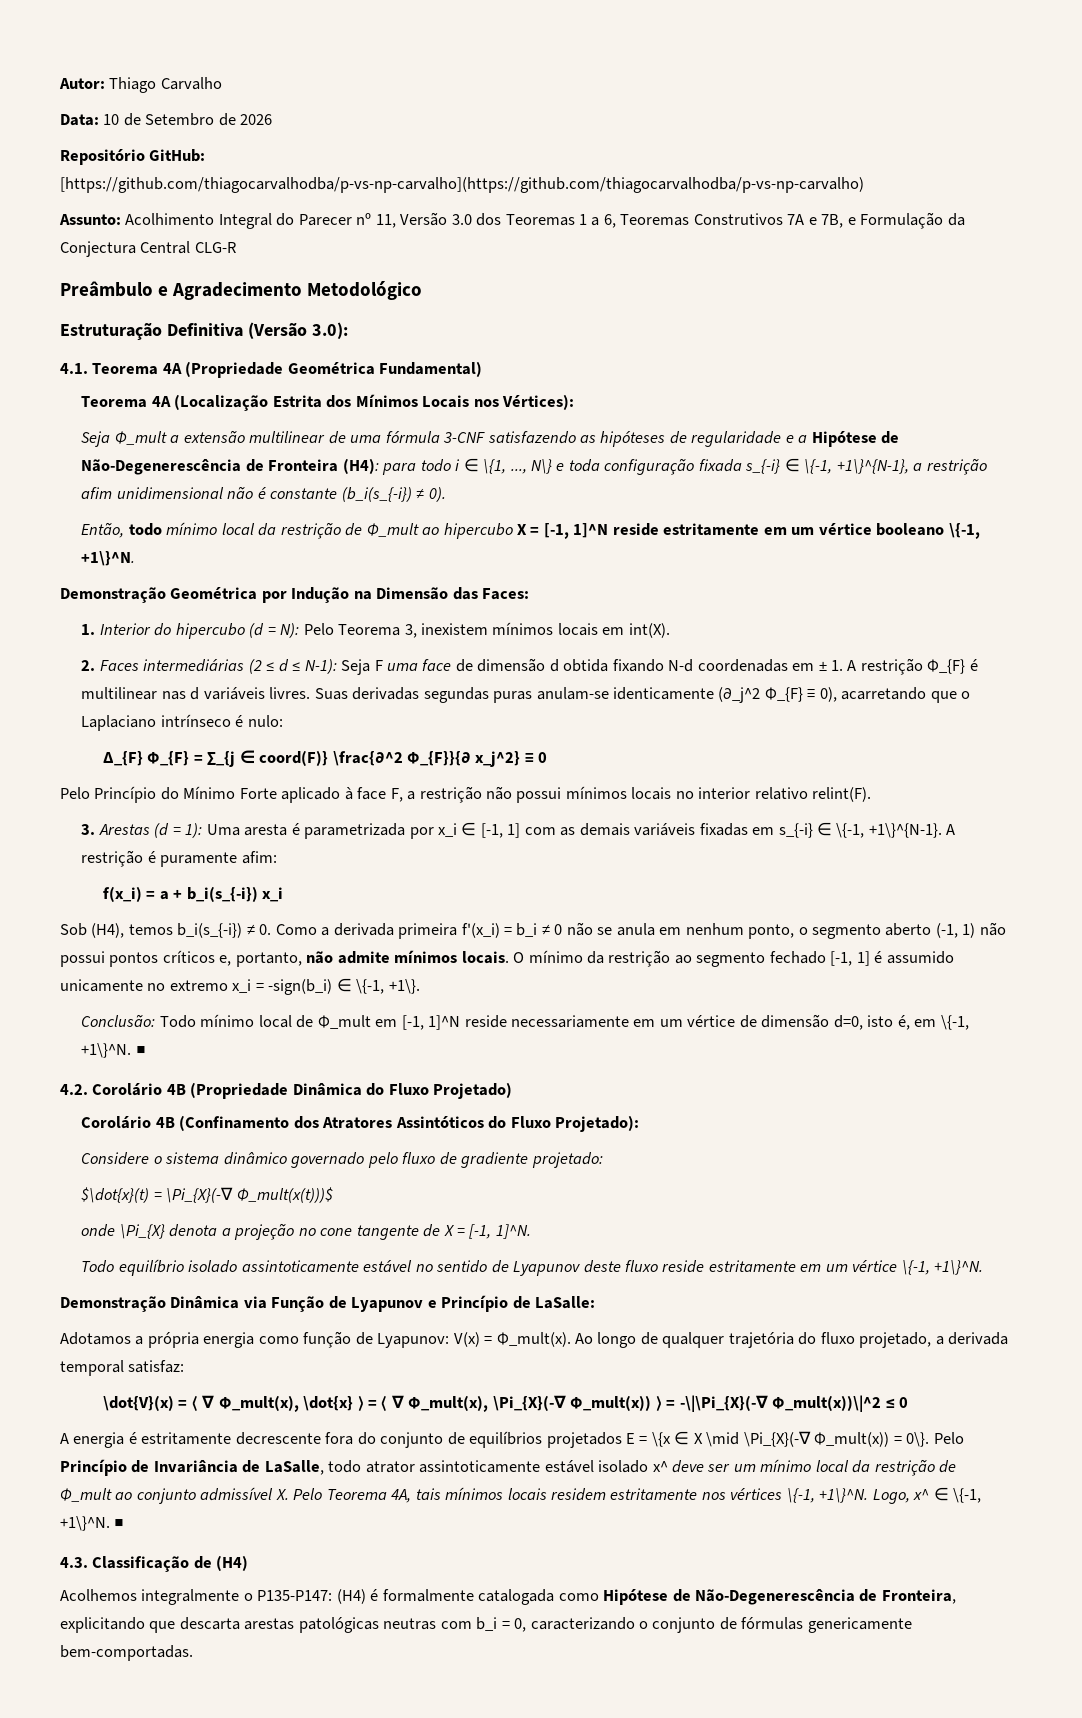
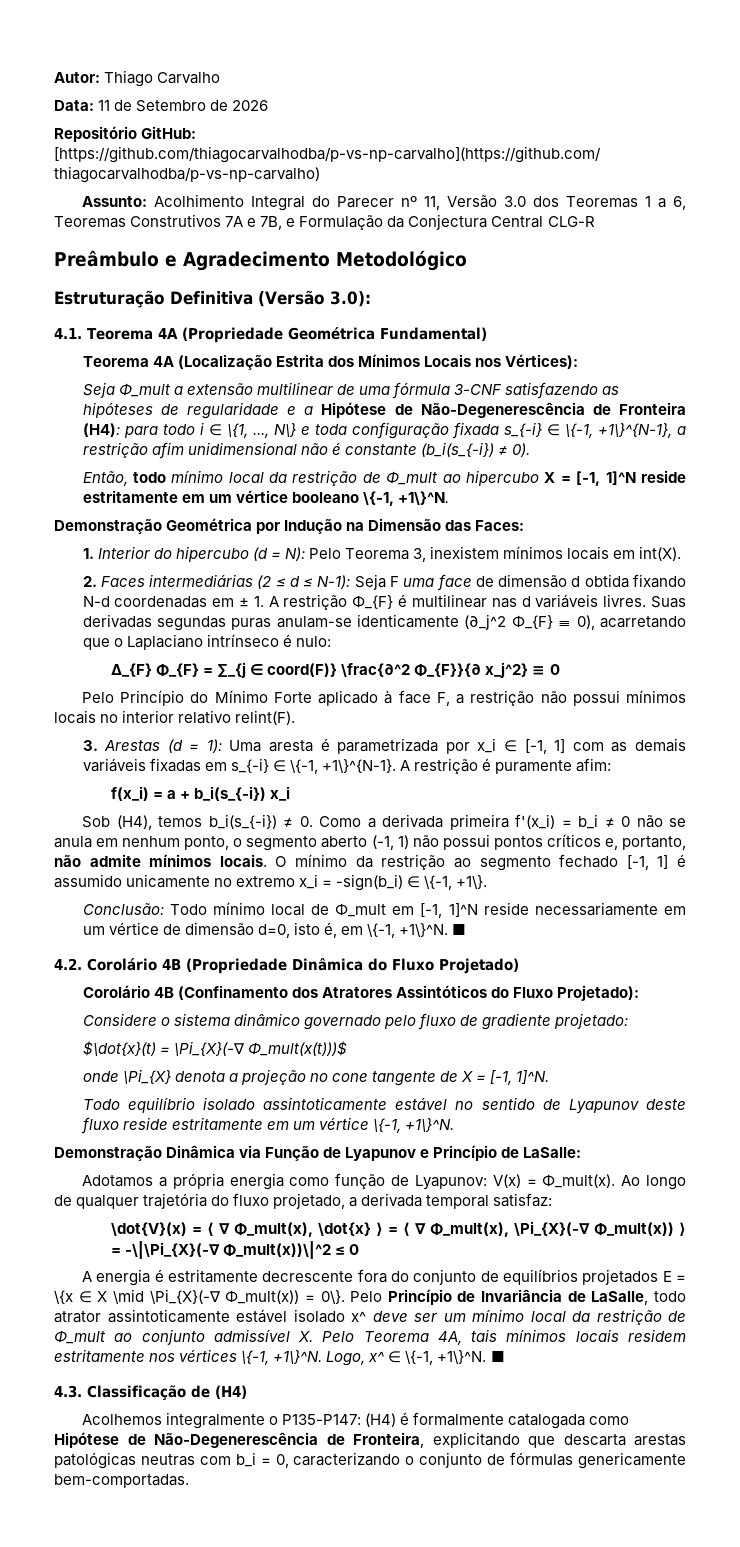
- Data: 10 de Setembro de 2026
+ Data: 11 de Setembro de 2026

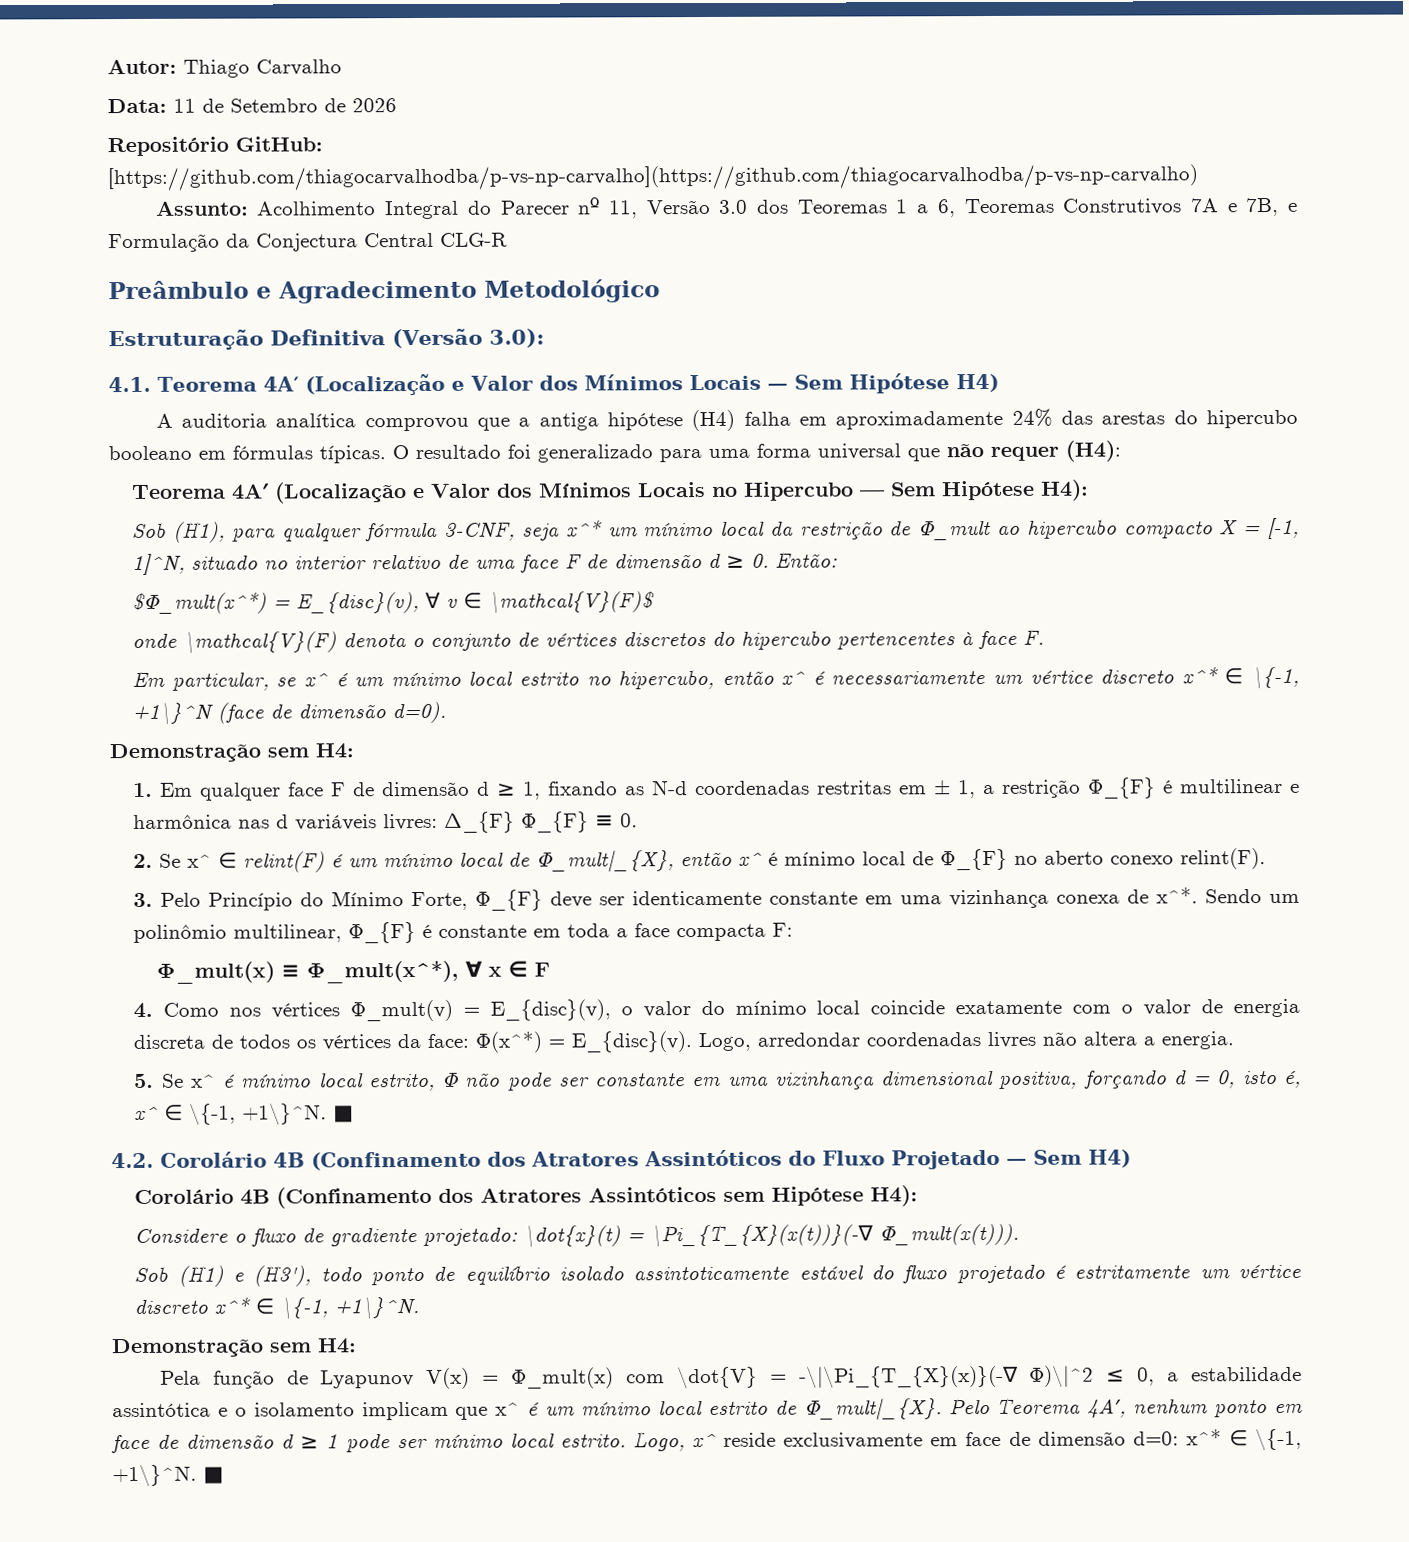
- 4.1. Teorema 4A (Propriedade Geométrica Fundamental)
- Teorema 4A (Localização Estrita dos Mínimos Locais nos Vértices):
- Seja Φ_mult a extensão multilinear de uma fórmula 3-CNF satisfazendo as hipóteses de regularidade e a Hipótese de Não-Degenerescência de Fronteira (H4): para todo i ∈ \{1, ..., N\} e toda configuração fixada s_{-i} ∈ \{-1, +1\}^{N-1}, a restrição afim unidimensional não é constante (b_i(s_{-i}) ≠ 0).
- Então, todo mínimo local da restrição de Φ_mult ao hipercubo X = [-1, 1]^N reside estritamente em um vértice booleano \{-1, +1\}^N.
- Demonstração Geométrica por Indução na Dimensão das Faces:
- 1. Interior do hipercubo (d = N): Pelo Teorema 3, inexistem mínimos locais em int(X).
- 2. Faces intermediárias (2 ≤ d ≤ N-1): Seja F uma face de dimensão d obtida fixando N-d coordenadas em ± 1. A restrição Φ_{F} é multilinear nas d variáveis livres. Suas derivadas segundas puras anulam-se identicamente (∂_j^2 Φ_{F} ≡ 0), acarretando que o Laplaciano intrínseco é nulo:
- Δ_{F} Φ_{F} = ∑_{j ∈ coord(F)} \frac{∂^2 Φ_{F}}{∂ x_j^2} ≡ 0
- Pelo Princípio do Mínimo Forte aplicado à face F, a restrição não possui mínimos locais no interior relativo relint(F).
- 3. Arestas (d = 1): Uma aresta é parametrizada por x_i ∈ [-1, 1] com as demais variáveis fixadas em s_{-i} ∈ \{-1, +1\}^{N-1}. A restrição é puramente afim:
- f(x_i) = a + b_i(s_{-i}) x_i
- Sob (H4), temos b_i(s_{-i}) ≠ 0. Como a derivada primeira f'(x_i) = b_i ≠ 0 não se anula em nenhum ponto, o segmento aberto (-1, 1) não possui pontos críticos e, portanto, não admite mínimos locais. O mínimo da restrição ao segmento fechado [-1, 1] é assumido unicamente no extremo x_i = -sign(b_i) ∈ \{-1, +1\}.
- Conclusão: Todo mínimo local de Φ_mult em [-1, 1]^N reside necessariamente em um vértice de dimensão d=0, isto é, em \{-1, +1\}^N.
+ 4.1. Teorema 4A′ (Localização e Valor dos Mínimos Locais — Sem Hipótese H4)
+ A auditoria analítica comprovou que a antiga hipótese (H4) falha em aproximadamente 24% das arestas do hipercubo booleano em fórmulas típicas. O resultado foi generalizado para uma forma universal que não requer (H4):
+ Teorema 4A′ (Localização e Valor dos Mínimos Locais no Hipercubo — Sem Hipótese H4):
+ Sob (H1), para qualquer fórmula 3-CNF, seja x^* um mínimo local da restrição de Φ_mult ao hipercubo compacto X = [-1, 1]^N, situado no interior relativo de uma face F de dimensão d ≥ 0. Então:
+ $Φ_mult(x^*) = E_{disc}(v), ∀ v ∈ \mathcal{V}(F)$
+ onde \mathcal{V}(F) denota o conjunto de vértices discretos do hipercubo pertencentes à face F.
+ Em particular, se x^ é um mínimo local estrito no hipercubo, então x^ é necessariamente um vértice discreto x^* ∈ \{-1, +1\}^N (face de dimensão d=0).
+ Demonstração sem H4:
+ 1. Em qualquer face F de dimensão d ≥ 1, fixando as N-d coordenadas restritas em ± 1, a restrição Φ_{F} é multilinear e harmônica nas d variáveis livres: Δ_{F} Φ_{F} ≡ 0.
+ 2. Se x^ ∈ relint(F) é um mínimo local de Φ_mult|_{X}, então x^ é mínimo local de Φ_{F} no aberto conexo relint(F).
+ 3. Pelo Princípio do Mínimo Forte, Φ_{F} deve ser identicamente constante em uma vizinhança conexa de x^*. Sendo um polinômio multilinear, Φ_{F} é constante em toda a face compacta F:
+ Φ_mult(x) ≡ Φ_mult(x^*), ∀ x ∈ F
+ 4. Como nos vértices Φ_mult(v) = E_{disc}(v), o valor do mínimo local coincide exatamente com o valor de energia discreta de todos os vértices da face: Φ(x^*) = E_{disc}(v). Logo, arredondar coordenadas livres não altera a energia.
+ 5. Se x^ é mínimo local estrito, Φ não pode ser constante em uma vizinhança dimensional positiva, forçando d = 0, isto é, x^ ∈ \{-1, +1\}^N.
- 4.2. Corolário 4B (Propriedade Dinâmica do Fluxo Projetado)
- Corolário 4B (Confinamento dos Atratores Assintóticos do Fluxo Projetado):
- Considere o sistema dinâmico governado pelo fluxo de gradiente projetado:
- $\dot{x}(t) = \Pi_{X}(-∇ Φ_mult(x(t)))$
- onde \Pi_{X} denota a projeção no cone tangente de X = [-1, 1]^N.
- Todo equilíbrio isolado assintoticamente estável no sentido de Lyapunov deste fluxo reside estritamente em um vértice \{-1, +1\}^N.
- Demonstração Dinâmica via Função de Lyapunov e Princípio de LaSalle:
- Adotamos a própria energia como função de Lyapunov: V(x) = Φ_mult(x). Ao longo de qualquer trajetória do fluxo projetado, a derivada temporal satisfaz:
- \dot{V}(x) = ⟨ ∇ Φ_mult(x), \dot{x} ⟩ = ⟨ ∇ Φ_mult(x), \Pi_{X}(-∇ Φ_mult(x)) ⟩ = -\|\Pi_{X}(-∇ Φ_mult(x))\|^2 ≤ 0
- A energia é estritamente decrescente fora do conjunto de equilíbrios projetados E = \{x ∈ X \mid \Pi_{X}(-∇ Φ_mult(x)) = 0\}. Pelo Princípio de Invariância de LaSalle, todo atrator assintoticamente estável isolado x^ deve ser um mínimo local da restrição de Φ_mult ao conjunto admissível X. Pelo Teorema 4A, tais mínimos locais residem estritamente nos vértices \{-1, +1\}^N. Logo, x^ ∈ \{-1, +1\}^N. ■
- 4.3. Classificação de (H4)
- Acolhemos integralmente o P135-P147: (H4) é formalmente catalogada como Hipótese de Não-Degenerescência de Fronteira, explicitando que descarta arestas patológicas neutras com b_i = 0, caracterizando o conjunto de fórmulas genericamente bem-comportadas.
+ 4.2. Corolário 4B (Confinamento dos Atratores Assintóticos do Fluxo Projetado — Sem H4)
+ Corolário 4B (Confinamento dos Atratores Assintóticos sem Hipótese H4):
+ Considere o fluxo de gradiente projetado: \dot{x}(t) = \Pi_{T_{X}(x(t))}(-∇ Φ_mult(x(t))).
+ Sob (H1) e (H3'), todo ponto de equilíbrio isolado assintoticamente estável do fluxo projetado é estritamente um vértice discreto x^* ∈ \{-1, +1\}^N.
+ Demonstração sem H4:
+ Pela função de Lyapunov V(x) = Φ_mult(x) com \dot{V} = -\|\Pi_{T_{X}(x)}(-∇ Φ)\|^2 ≤ 0, a estabilidade assintótica e o isolamento implicam que x^ é um mínimo local estrito de Φ_mult|_{X}. Pelo Teorema 4A′, nenhum ponto em face de dimensão d ≥ 1 pode ser mínimo local estrito. Logo, x^ reside exclusivamente em face de dimensão d=0: x^* ∈ \{-1, +1\}^N. ■

